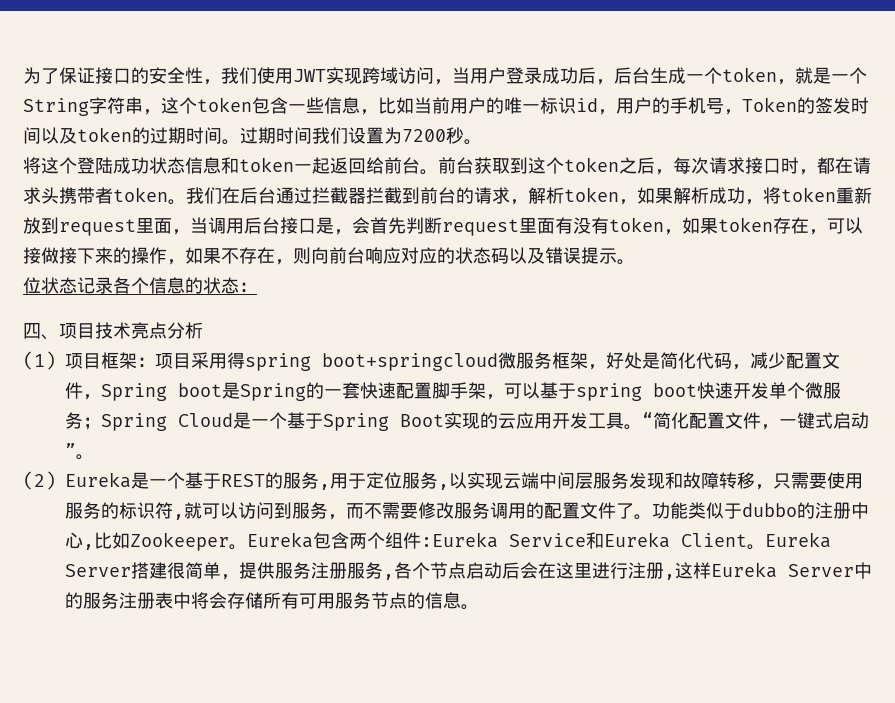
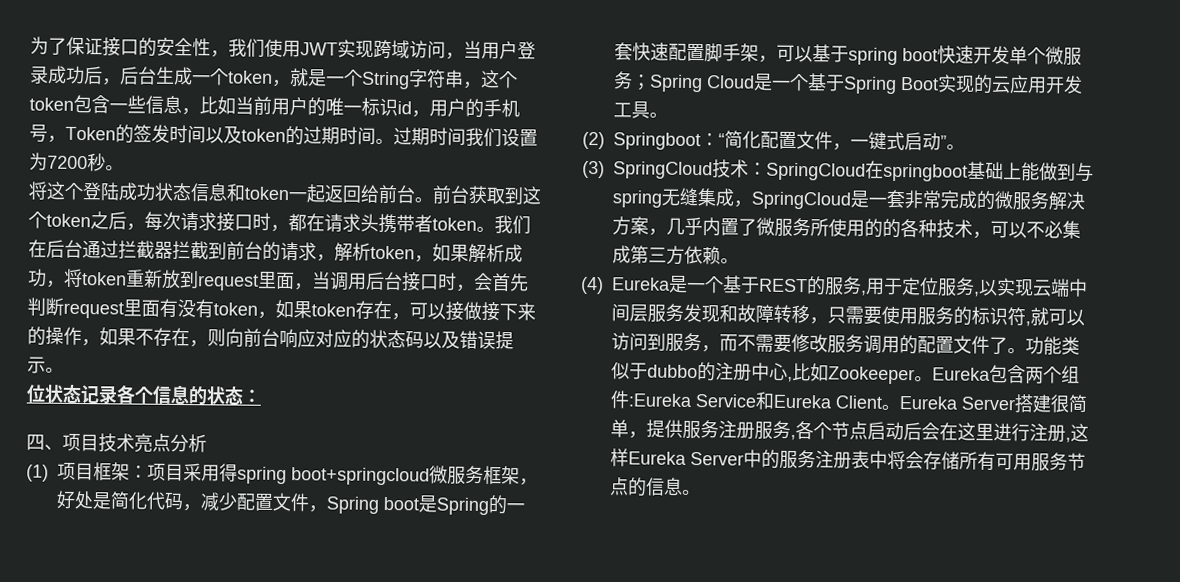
- 我们在后台通过拦截器拦截到前台的请求，解析token，如果解析成功，将token重新放到request里面，当调用后台接口是，会首先判断request里面有没有token，如果token存在，可以接做接下来的操作，如果不存在，则向前台响应对应的状态码以及错误提示。
+ 我们在后台通过拦截器拦截到前台的请求，解析token，如果解析成功，将token重新放到request里面，当调用后台接口时，会首先判断request里面有没有token，如果token存在，可以接做接下来的操作，如果不存在，则向前台响应对应的状态码以及错误提示。
- (1)项目框架：项目采用得spring boot+springcloud微服务框架，好处是简化代码，减少配置文件，Spring boot是Spring的一套快速配置脚手架，可以基于spring boot快速开发单个微服务；Spring Cloud是一个基于Spring Boot实现的云应用开发工具。“简化配置文件，一键式启动”。
+ (1)项目框架：项目采用得spring boot+springcloud微服务框架，好处是简化代码，减少配置文件，Spring boot是Spring的一套快速配置脚手架，可以基于spring boot快速开发单个微服务；Spring Cloud是一个基于Spring Boot实现的云应用开发工具。
+ (2) Springboot：“简化配置文件，一键式启动”。
- (2) Eureka是一个基于REST的服务,用于定位服务,以实现云端中间层服务发现和故障转移，只需要使用服务的标识符,就可以访问到服务，而不需要修改服务调用的配置文件了。
+ (3) SpringCloud技术：SpringCloud在springboot基础上能做到与spring无缝集成，SpringCloud是一套非常完成的微服务解决方案，几乎内置了微服务所使用的的各种技术，可以不必集成第三方依赖。
+ (4) Eureka是一个基于REST的服务,用于定位服务,以实现云端中间层服务发现和故障转移，只需要使用服务的标识符,就可以访问到服务，而不需要修改服务调用的配置文件了。

